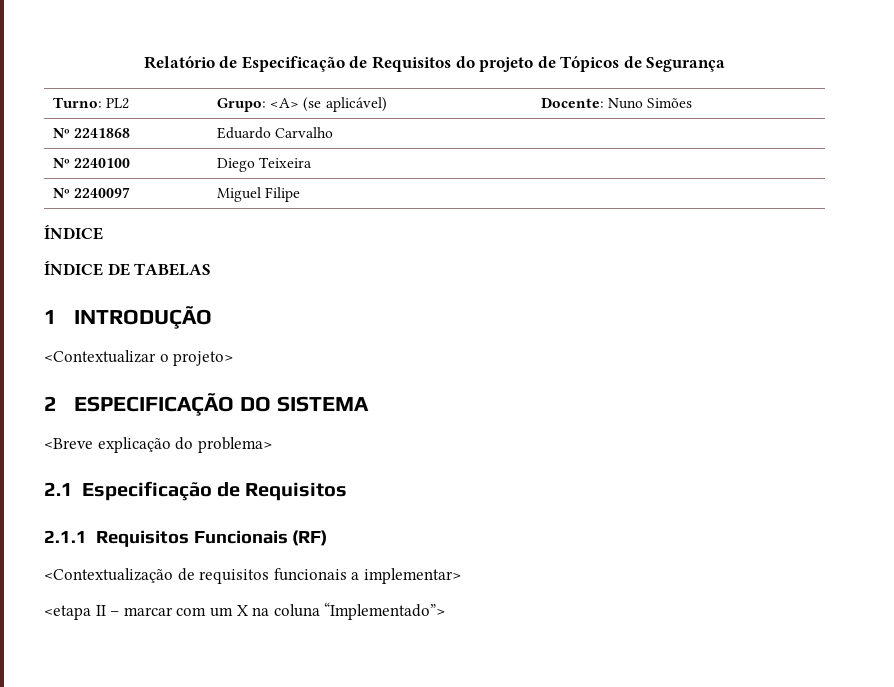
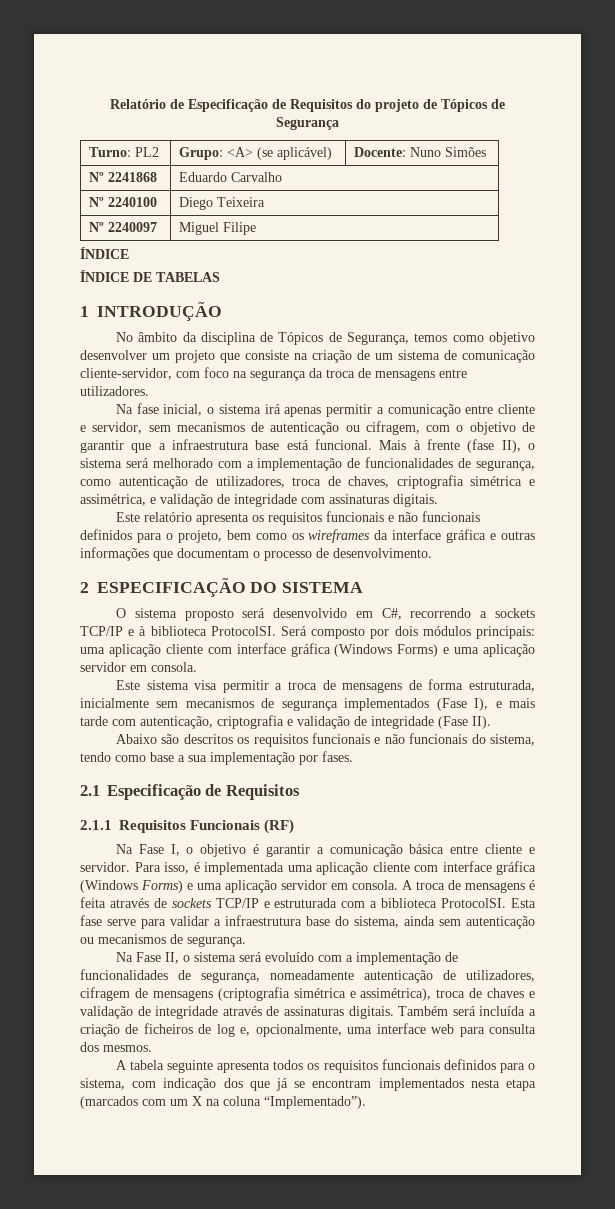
- <Contextualizar o projeto>
+ No âmbito da disciplina de Tópicos de Segurança, temos como objetivo desenvolver um projeto que consiste na criação de um sistema de comunicação cliente-servidor, com foco na segurança da troca de mensagens entre utilizadores.
+ Na fase inicial, o sistema irá apenas permitir a comunicação entre cliente e servidor, sem mecanismos de autenticação ou cifragem, com o objetivo de garantir que a infraestrutura base está funcional. Mais à frente (fase II), o sistema será melhorado com a implementação de funcionalidades de segurança, como autenticação de utilizadores, troca de chaves, criptografia simétrica e assimétrica, e validação de integridade com assinaturas digitais.
+ Este relatório apresenta os requisitos funcionais e não funcionais definidos para o projeto, bem como os wireframes da interface gráfica e outras informações que documentam o processo de desenvolvimento.
  2 ESPECIFICAÇÃO DO SISTEMA
- <Breve explicação do problema>
+ O sistema proposto será desenvolvido em C#, recorrendo a sockets TCP/IP e à biblioteca ProtocolSI. Será composto por dois módulos principais: uma aplicação cliente com interface gráfica (Windows Forms) e uma aplicação servidor em consola.
+ Este sistema visa permitir a troca de mensagens de forma estruturada, inicialmente sem mecanismos de segurança implementados (Fase I), e mais tarde com autenticação, criptografia e validação de integridade (Fase II).
+ Abaixo são descritos os requisitos funcionais e não funcionais do sistema, tendo como base a sua implementação por fases.
- <Contextualização de requisitos funcionais a implementar>
- <etapa II – marcar com um X na coluna “Implementado”>
+ Na Fase I, o objetivo é garantir a comunicação básica entre cliente e servidor. Para isso, é implementada uma aplicação cliente com interface gráfica (Windows Forms) e uma aplicação servidor em consola. A troca de mensagens é feita através de sockets TCP/IP e estruturada com a biblioteca ProtocolSI. Esta fase serve para validar a infraestrutura base do sistema, ainda sem autenticação ou mecanismos de segurança.
+ Na Fase II, o sistema será evoluído com a implementação de funcionalidades de segurança, nomeadamente autenticação de utilizadores, cifragem de mensagens (criptografia simétrica e assimétrica), troca de chaves e validação de integridade através de assinaturas digitais. Também será incluída a criação de ficheiros de log e, opcionalmente, uma interface web para consulta dos mesmos.
+ A tabela seguinte apresenta todos os requisitos funcionais definidos para o sistema, com indicação dos que já se encontram implementados nesta etapa (marcados com um X na coluna “Implementado”).

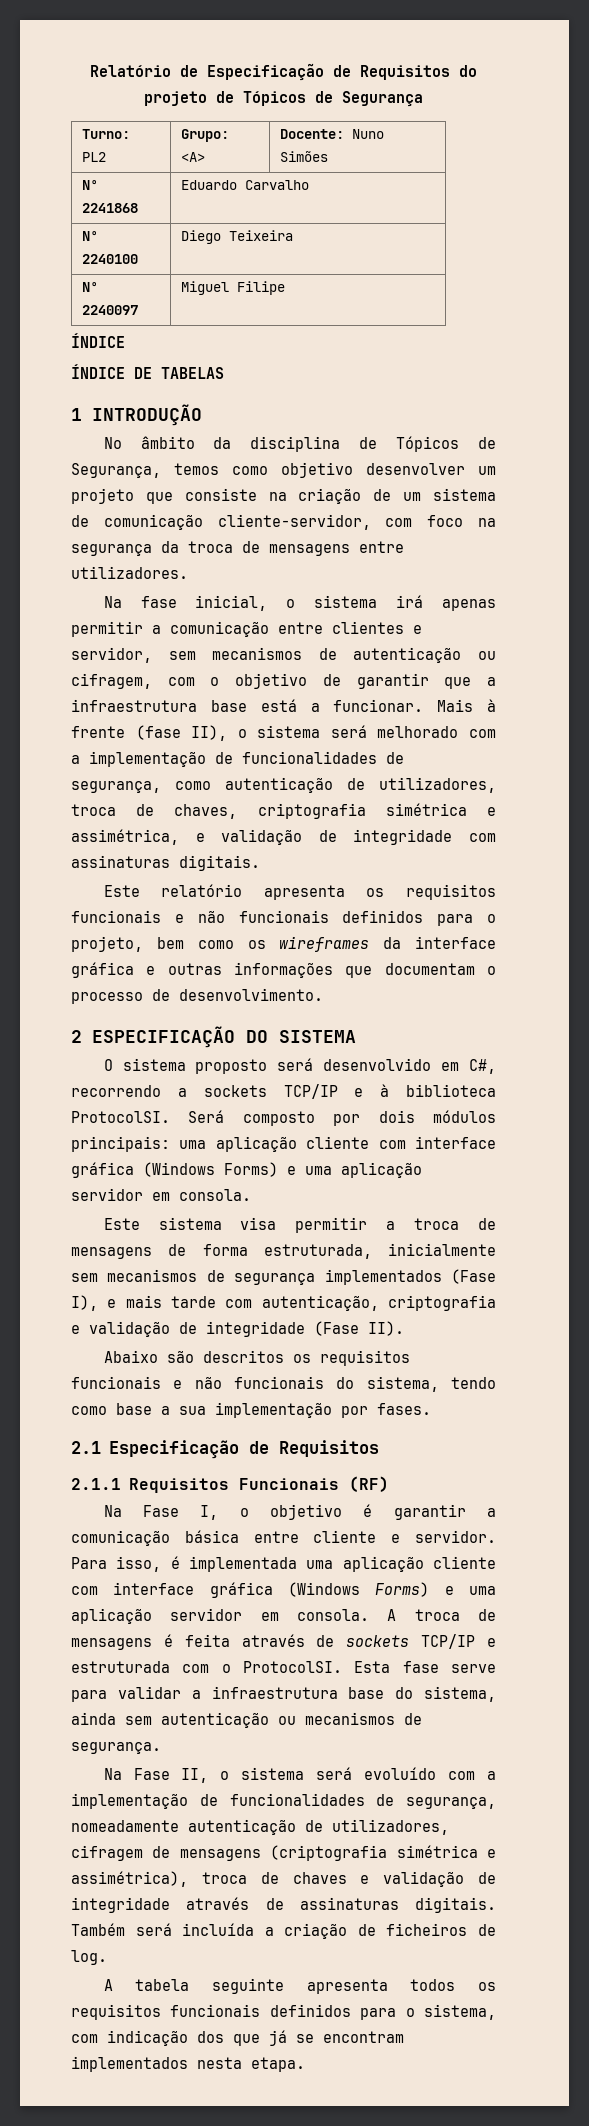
- Turno: PL2 | Grupo: <A> (se aplicável) | Docente: Nuno Simões
+ Turno: PL2 | Grupo: <A> | Docente: Nuno Simões
- Na fase inicial, o sistema irá apenas permitir a comunicação entre cliente e servidor, sem mecanismos de autenticação ou cifragem, com o objetivo de garantir que a infraestrutura base está funcional.
+ Na fase inicial, o sistema irá apenas permitir a comunicação entre clientes e servidor, sem mecanismos de autenticação ou cifragem, com o objetivo de garantir que a infraestrutura base está a funcionar.
- A troca de mensagens é feita através de sockets TCP/IP e estruturada com a biblioteca ProtocolSI.
+ A troca de mensagens é feita através de sockets TCP/IP e estruturada com o ProtocolSI.
- Também será incluída a criação de ficheiros de log e, opcionalmente, uma interface web para consulta dos mesmos.
+ Também será incluída a criação de ficheiros de log.
- A tabela seguinte apresenta todos os requisitos funcionais definidos para o sistema, com indicação dos que já se encontram implementados nesta etapa (marcados com um X na coluna “Implementado”).
+ A tabela seguinte apresenta todos os requisitos funcionais definidos para o sistema, com indicação dos que já se encontram implementados nesta etapa.

